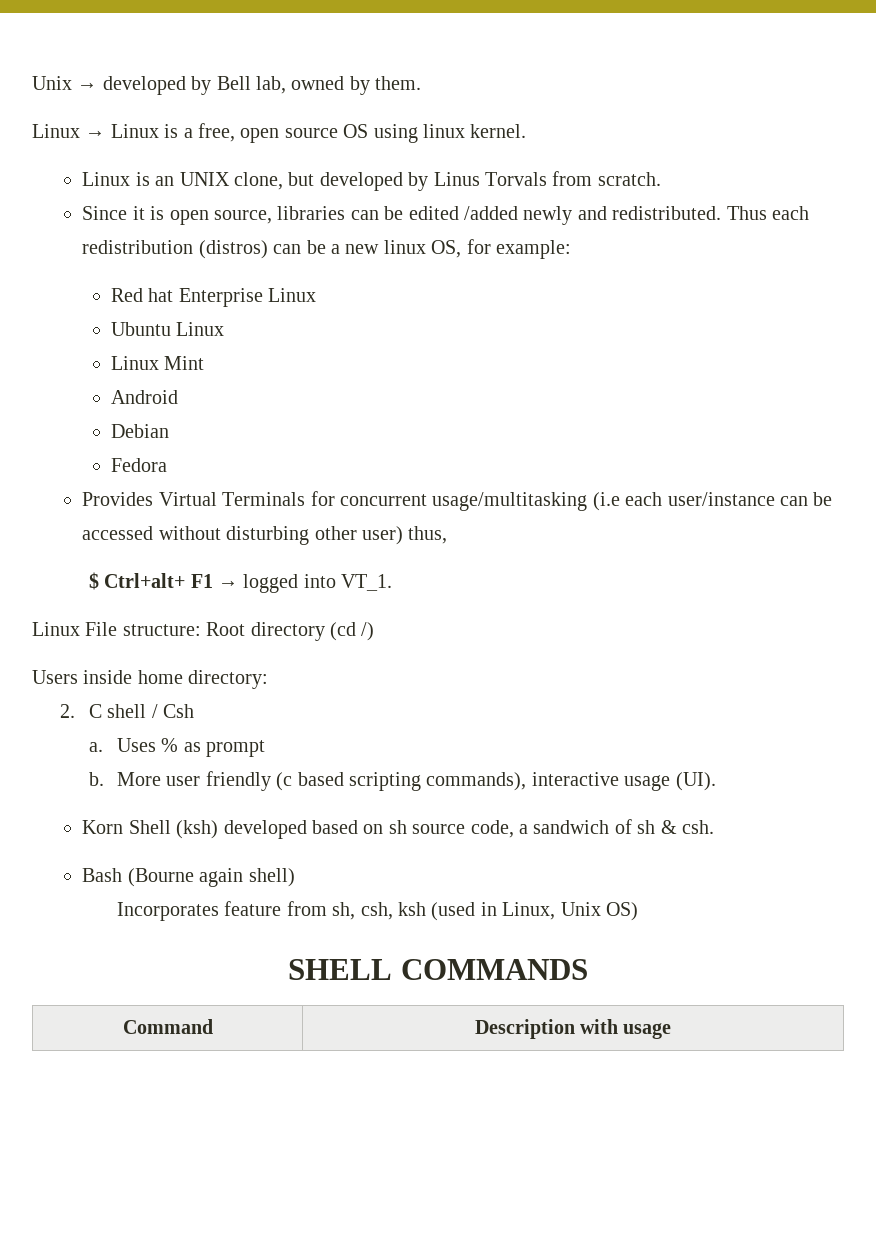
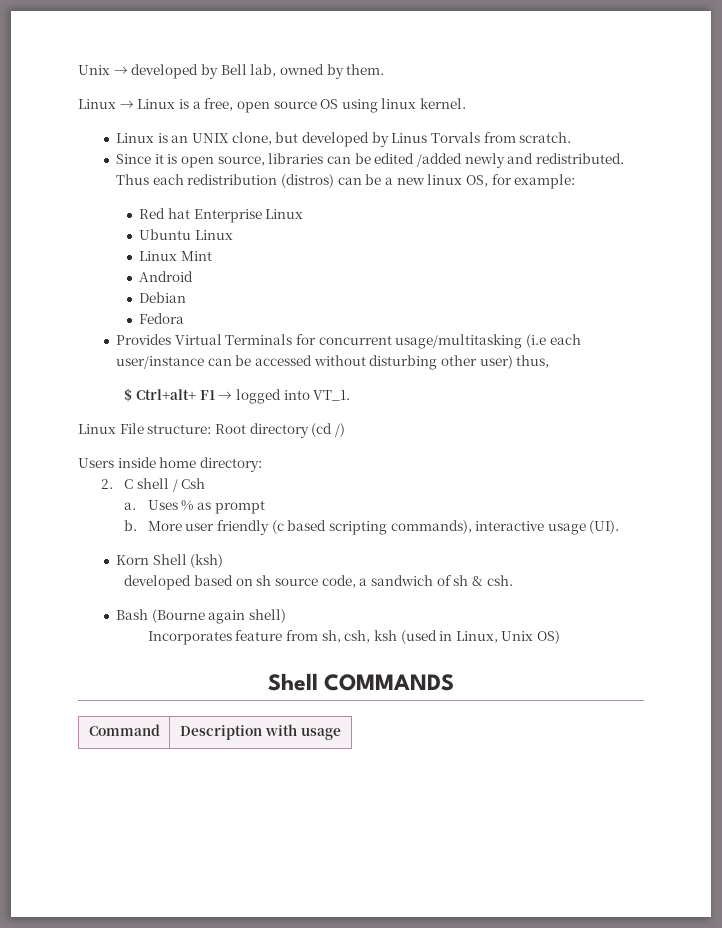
- Korn Shell (ksh) developed based on sh source code, a sandwich of sh & csh.
+ Korn Shell (ksh)
+ developed based on sh source code, a sandwich of sh & csh.
- SHELL COMMANDS
+ Shell COMMANDS

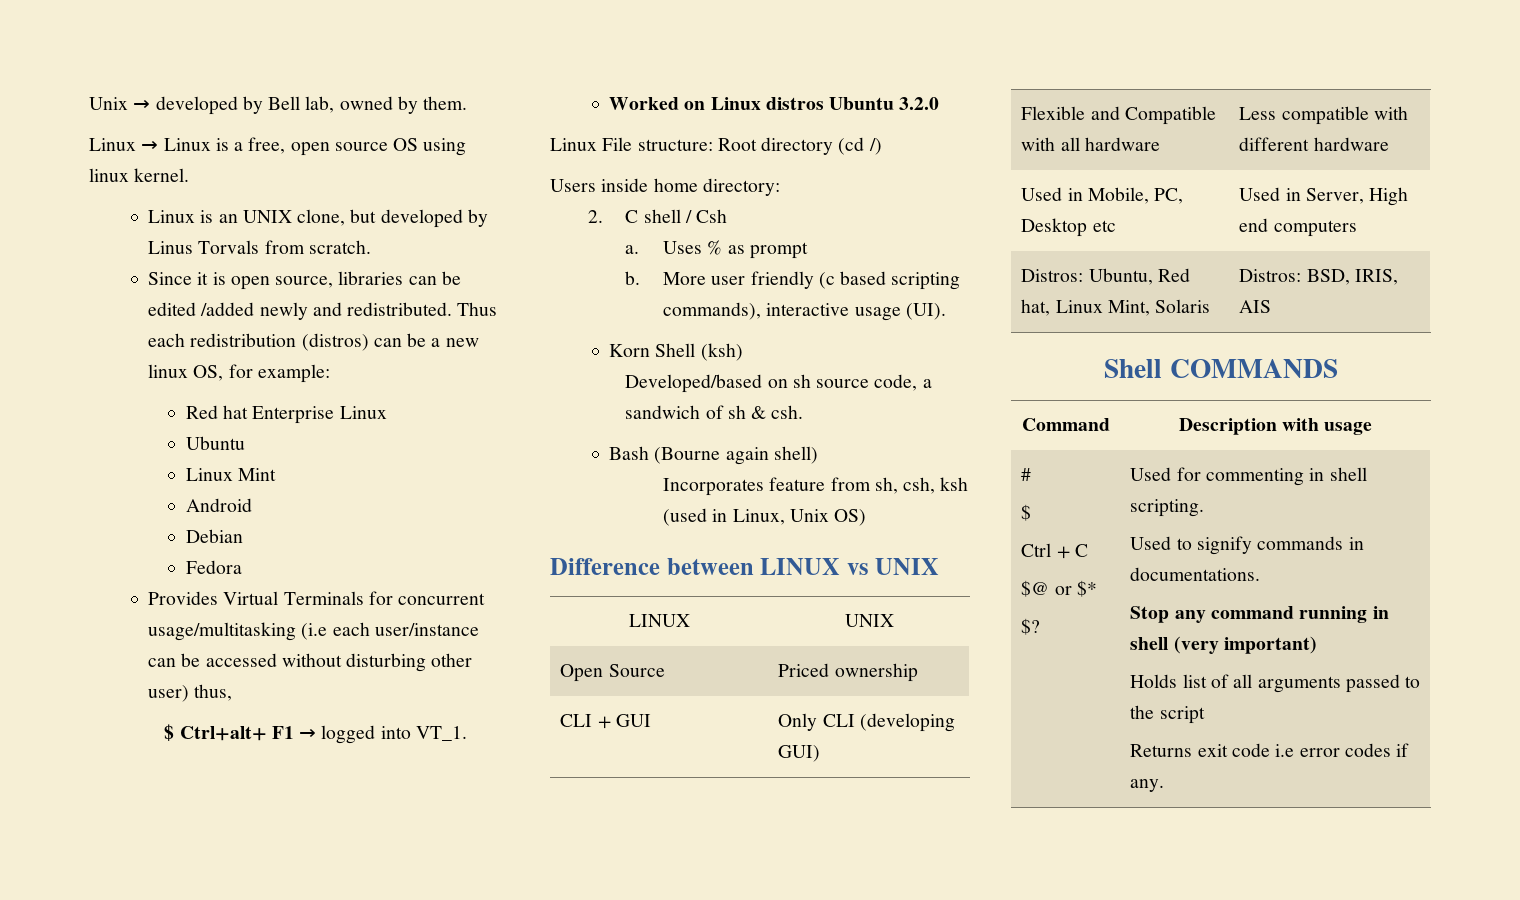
  Red hat Enterprise Linux
- Ubuntu Linux
+ Ubuntu
+ Worked on Linux distros Ubuntu 3.2.0
- developed based on sh source code, a sandwich of sh & csh.
+ Developed/based on sh source code, a sandwich of sh & csh.
+ Difference between LINUX vs UNIX
+ LINUX | UNIX
+ Open Source | Priced ownership
+ CLI + GUI | Only CLI (developing GUI)
+ Flexible and Compatible with all hardware | Less compatible with different hardware
+ Used in Mobile, PC, Desktop etc | Used in Server, High end computers
+ Distros: Ubuntu, Red hat, Linux Mint, Solaris | Distros: BSD, IRIS, AIS
+ #
+ $
+ Ctrl + C
+ $@ or $*
+ $? | Used for commenting in shell scripting.
+ Used to signify commands in documentations.
+ Stop any command running in shell (very important)
+ Holds list of all arguments passed to the script
+ Returns exit code i.e error codes if any.

